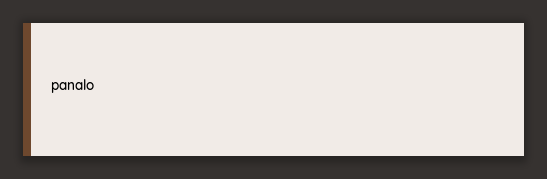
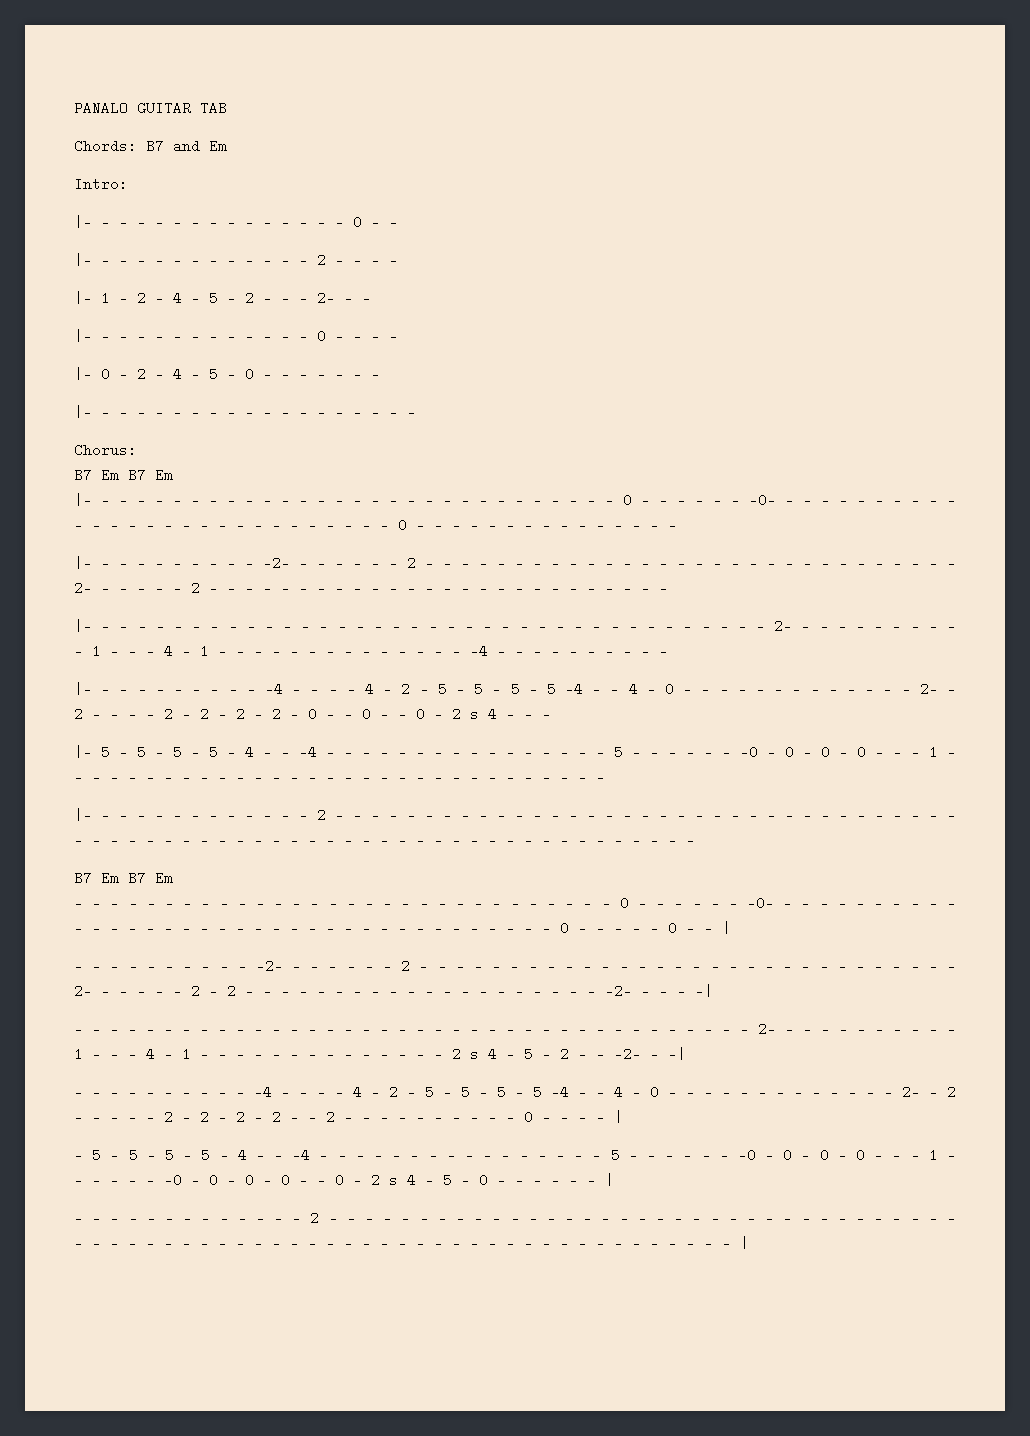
- panalo
+ PANALO GUITAR TAB
+ Chords: B7 and Em
+ Intro:
+ |- - - - - - - - - - - - - - - 0 - -
+ |- - - - - - - - - - - - - 2 - - - -
+ |- 1 - 2 - 4 - 5 - 2 - - - 2- - -
+ |- - - - - - - - - - - - - 0 - - - -
+ |- 0 - 2 - 4 - 5 - 0 - - - - - - -
+ |- - - - - - - - - - - - - - - - - - -
+ Chorus:
+ B7 Em B7 Em
+ |- - - - - - - - - - - - - - - - - - - - - - - - - - - - - - 0 - - - - - - -0- - - - - - - - - - - - - - - - - - - - - - - - - - - - - 0 - - - - - - - - - - - - - - -
+ |- - - - - - - - - - -2- - - - - - - 2 - - - - - - - - - - - - - - - - - - - - - - - - - - - - - - 2- - - - - - 2 - - - - - - - - - - - - - - - - - - - - - - - - - -
+ |- - - - - - - - - - - - - - - - - - - - - - - - - - - - - - - - - - - - - - 2- - - - - - - - - - - 1 - - - 4 - 1 - - - - - - - - - - - - - - -4 - - - - - - - - - -
+ |- - - - - - - - - - -4 - - - - 4 - 2 - 5 - 5 - 5 - 5 -4 - - 4 - 0 - - - - - - - - - - - - - 2- - 2 - - - - 2 - 2 - 2 - 2 - 0 - - 0 - - 0 - 2 s 4 - - -
+ |- 5 - 5 - 5 - 5 - 4 - - -4 - - - - - - - - - - - - - - - - 5 - - - - - - -0 - 0 - 0 - 0 - - - 1 - - - - - - - - - - - - - - - - - - - - - - - - - - - - - - -
+ |- - - - - - - - - - - - - 2 - - - - - - - - - - - - - - - - - - - - - - - - - - - - - - - - - - - - - - - - - - - - - - - - - - - - - - - - - - - - - - - - - - - - - -
+ B7 Em B7 Em
+ - - - - - - - - - - - - - - - - - - - - - - - - - - - - - - 0 - - - - - - -0- - - - - - - - - - - - - - - - - - - - - - - - - - - - - - - - - - - - - - 0 - - - - - 0 - - |
+ - - - - - - - - - - -2- - - - - - - 2 - - - - - - - - - - - - - - - - - - - - - - - - - - - - - - 2- - - - - - 2 - 2 - - - - - - - - - - - - - - - - - - - - -2- - - - -|
+ - - - - - - - - - - - - - - - - - - - - - - - - - - - - - - - - - - - - - - 2- - - - - - - - - - - 1 - - - 4 - 1 - - - - - - - - - - - - - - 2 s 4 - 5 - 2 - - -2- - -|
+ - - - - - - - - - - -4 - - - - 4 - 2 - 5 - 5 - 5 - 5 -4 - - 4 - 0 - - - - - - - - - - - - - 2- - 2 - - - - - 2 - 2 - 2 - 2 - - 2 - - - - - - - - - - 0 - - - - |
+ - 5 - 5 - 5 - 5 - 4 - - -4 - - - - - - - - - - - - - - - - 5 - - - - - - -0 - 0 - 0 - 0 - - - 1 - - - - - - -0 - 0 - 0 - 0 - - 0 - 2 s 4 - 5 - 0 - - - - - - |
+ - - - - - - - - - - - - - 2 - - - - - - - - - - - - - - - - - - - - - - - - - - - - - - - - - - - - - - - - - - - - - - - - - - - - - - - - - - - - - - - - - - - - - - - - |

